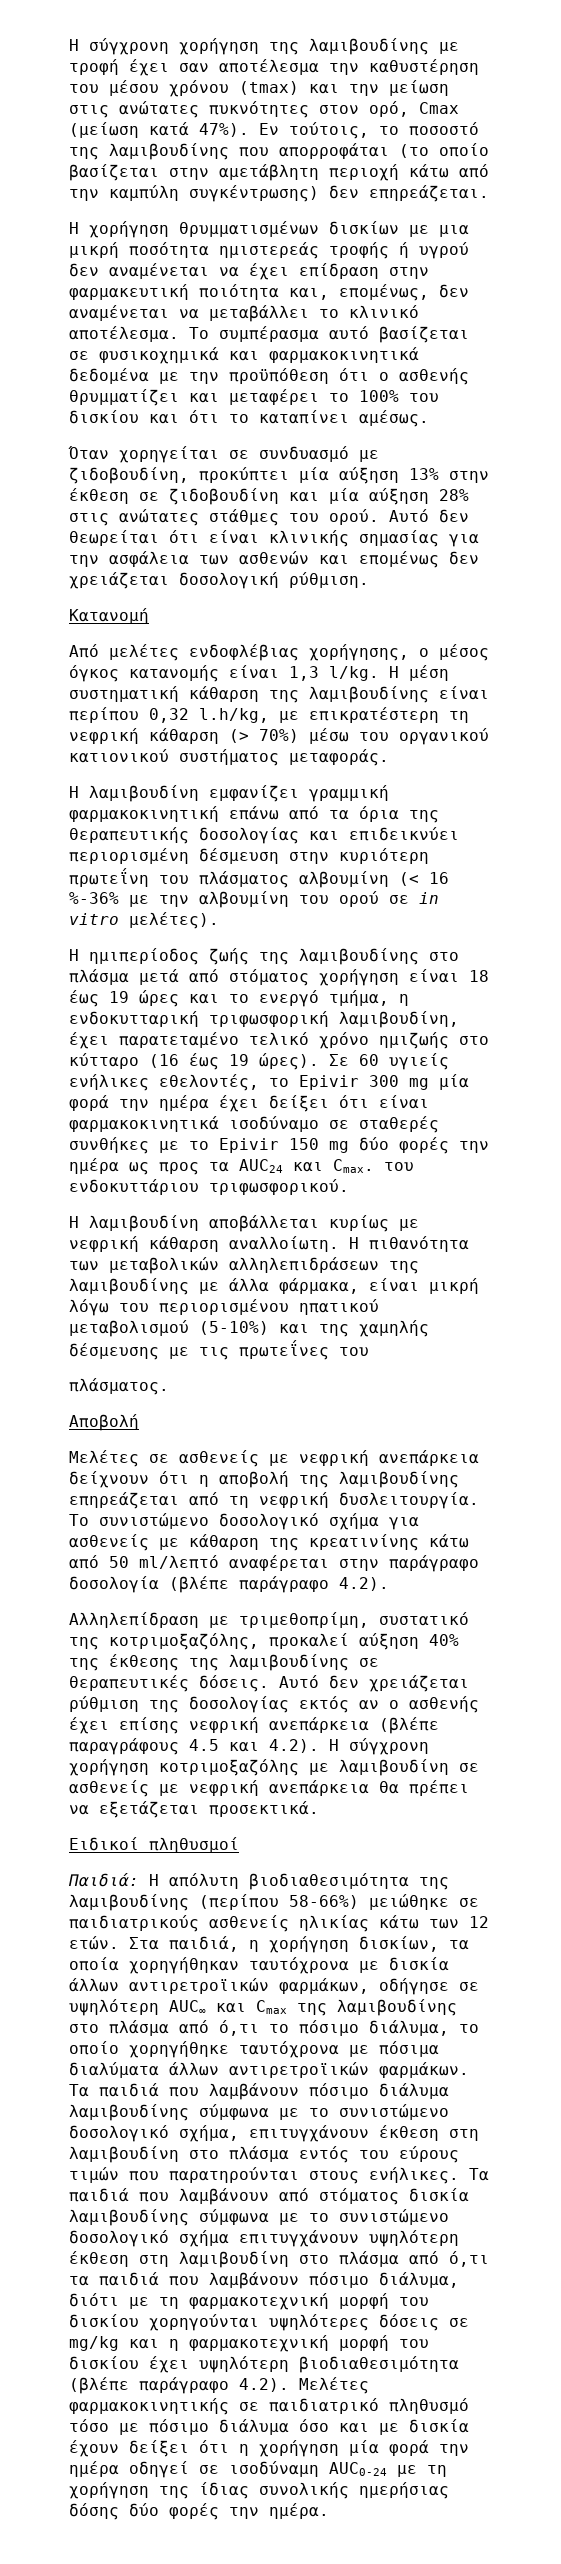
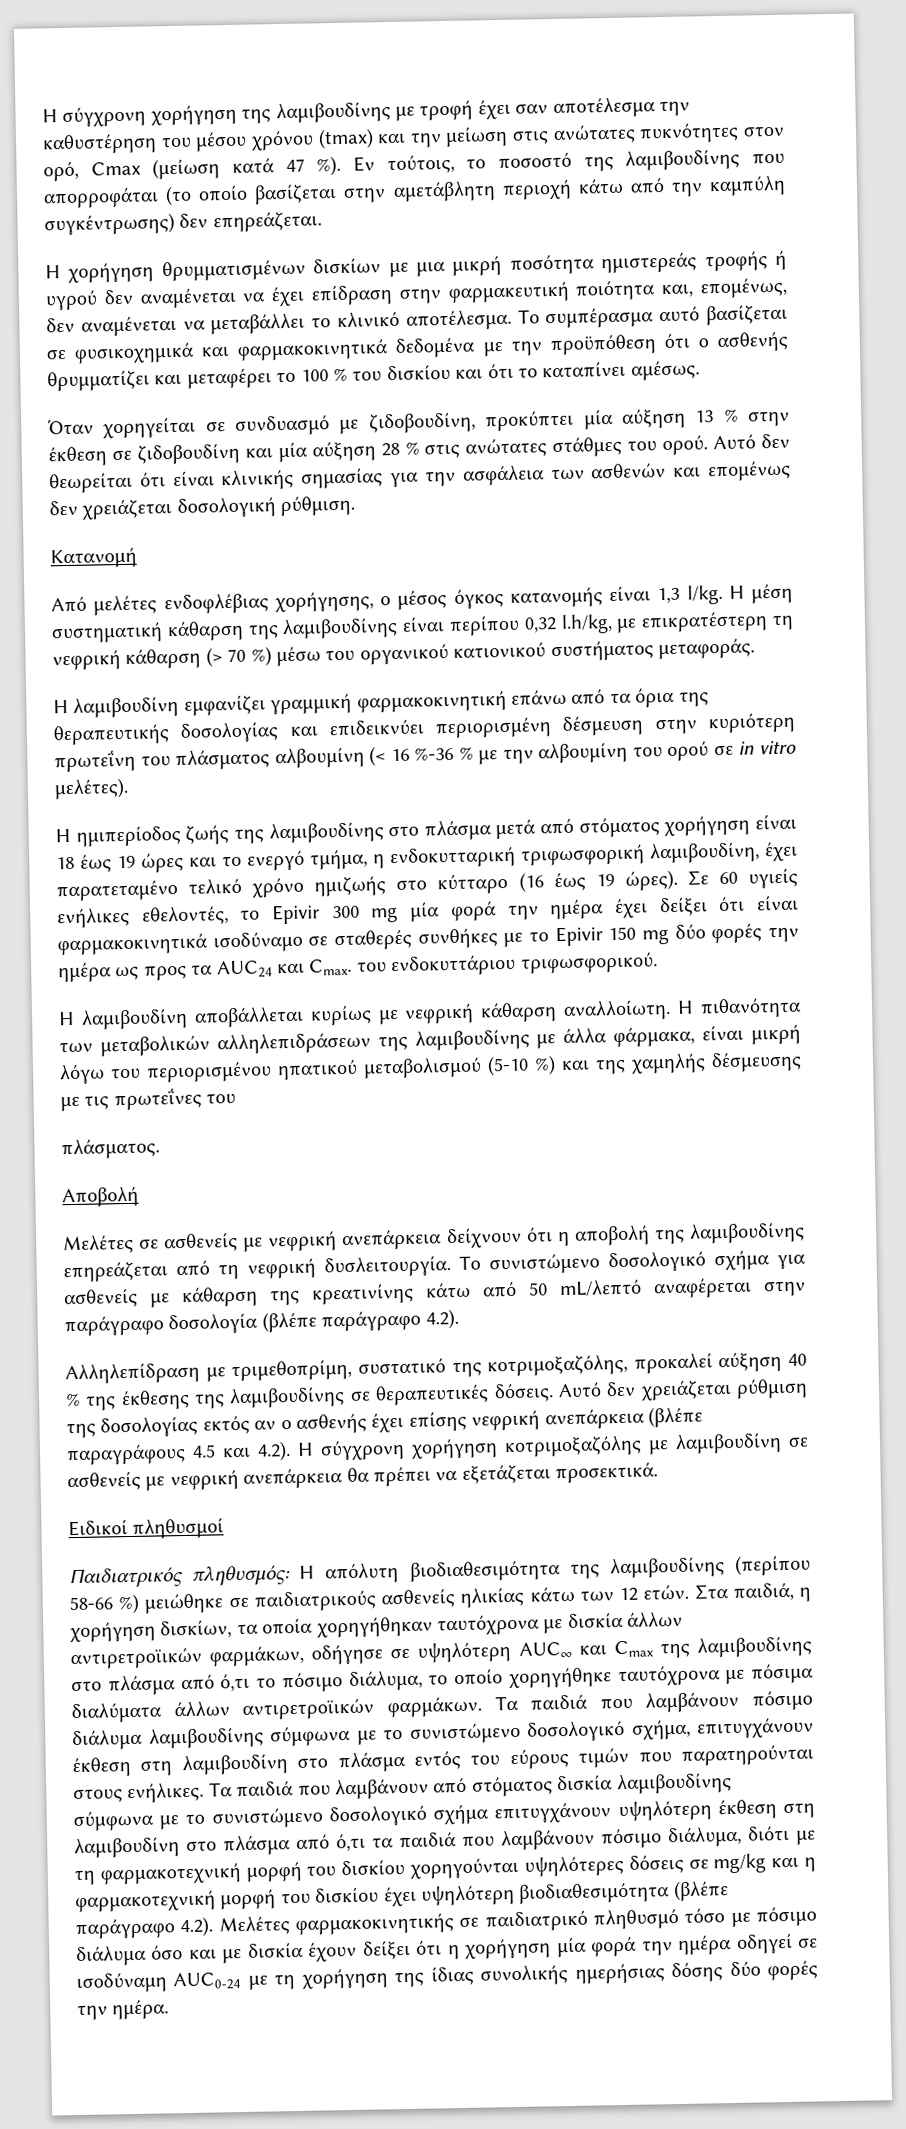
- Η σύγχρονη χορήγηση της λαμιβουδίνης με τροφή έχει σαν αποτέλεσμα την καθυστέρηση του μέσου χρόνου (tmax) και την μείωση στις ανώτατες πυκνότητες στον ορό, Cmax (μείωση κατά 47%).
+ Η σύγχρονη χορήγηση της λαμιβουδίνης με τροφή έχει σαν αποτέλεσμα την καθυστέρηση του μέσου χρόνου (tmax) και την μείωση στις ανώτατες πυκνότητες στον ορό, Cmax (μείωση κατά 47 %).
- Το συμπέρασμα αυτό βασίζεται σε φυσικοχημικά και φαρμακοκινητικά δεδομένα με την προϋπόθεση ότι ο ασθενής θρυμματίζει και μεταφέρει το 100% του δισκίου και ότι το καταπίνει αμέσως.
+ Το συμπέρασμα αυτό βασίζεται σε φυσικοχημικά και φαρμακοκινητικά δεδομένα με την προϋπόθεση ότι ο ασθενής θρυμματίζει και μεταφέρει το 100 % του δισκίου και ότι το καταπίνει αμέσως.
- Όταν χορηγείται σε συνδυασμό με ζιδοβουδίνη, προκύπτει μία αύξηση 13% στην έκθεση σε ζιδοβουδίνη και μία αύξηση 28% στις ανώτατες στάθμες του ορού.
+ Όταν χορηγείται σε συνδυασμό με ζιδοβουδίνη, προκύπτει μία αύξηση 13 % στην έκθεση σε ζιδοβουδίνη και μία αύξηση 28 % στις ανώτατες στάθμες του ορού.
- Η μέση συστηματική κάθαρση της λαμιβουδίνης είναι περίπου 0,32 l.h/kg, με επικρατέστερη τη νεφρική κάθαρση (> 70%) μέσω του οργανικού κατιονικού συστήματος μεταφοράς.
+ Η μέση συστηματική κάθαρση της λαμιβουδίνης είναι περίπου 0,32 l.h/kg, με επικρατέστερη τη νεφρική κάθαρση (> 70 %) μέσω του οργανικού κατιονικού συστήματος μεταφοράς.
- Η λαμιβουδίνη εμφανίζει γραμμική φαρμακοκινητική επάνω από τα όρια της θεραπευτικής δοσολογίας και επιδεικνύει περιορισμένη δέσμευση στην κυριότερη πρωτεΐνη του πλάσματος αλβουμίνη (< 16 %-36% με την αλβουμίνη του ορού σε in vitro μελέτες).
+ Η λαμιβουδίνη εμφανίζει γραμμική φαρμακοκινητική επάνω από τα όρια της θεραπευτικής δοσολογίας και επιδεικνύει περιορισμένη δέσμευση στην κυριότερη πρωτεΐνη του πλάσματος αλβουμίνη (< 16 %-36 % με την αλβουμίνη του ορού σε in vitro μελέτες).
- Η πιθανότητα των μεταβολικών αλληλεπιδράσεων της λαμιβουδίνης με άλλα φάρμακα, είναι μικρή λόγω του περιορισμένου ηπατικού μεταβολισμού (5-10%) και της χαμηλής δέσμευσης με τις πρωτεΐνες του
+ Η πιθανότητα των μεταβολικών αλληλεπιδράσεων της λαμιβουδίνης με άλλα φάρμακα, είναι μικρή λόγω του περιορισμένου ηπατικού μεταβολισμού (5-10 %) και της χαμηλής δέσμευσης με τις πρωτεΐνες του
- Το συνιστώμενο δοσολογικό σχήμα για ασθενείς με κάθαρση της κρεατινίνης κάτω από 50 ml/λεπτό αναφέρεται στην παράγραφο δοσολογία (βλέπε παράγραφο 4.2).
+ Το συνιστώμενο δοσολογικό σχήμα για ασθενείς με κάθαρση της κρεατινίνης κάτω από 50 mL/λεπτό αναφέρεται στην παράγραφο δοσολογία (βλέπε παράγραφο 4.2).
- Αλληλεπίδραση με τριμεθοπρίμη, συστατικό της κοτριμοξαζόλης, προκαλεί αύξηση 40% της έκθεσης της λαμιβουδίνης σε θεραπευτικές δόσεις.
+ Αλληλεπίδραση με τριμεθοπρίμη, συστατικό της κοτριμοξαζόλης, προκαλεί αύξηση 40 % της έκθεσης της λαμιβουδίνης σε θεραπευτικές δόσεις.
- Παιδιά: Η απόλυτη βιοδιαθεσιμότητα της λαμιβουδίνης (περίπου 58-66%) μειώθηκε σε παιδιατρικούς ασθενείς ηλικίας κάτω των 12 ετών.
+ Παιδιατρικός πληθυσμός: Η απόλυτη βιοδιαθεσιμότητα της λαμιβουδίνης (περίπου 58-66 %) μειώθηκε σε παιδιατρικούς ασθενείς ηλικίας κάτω των 12 ετών.

